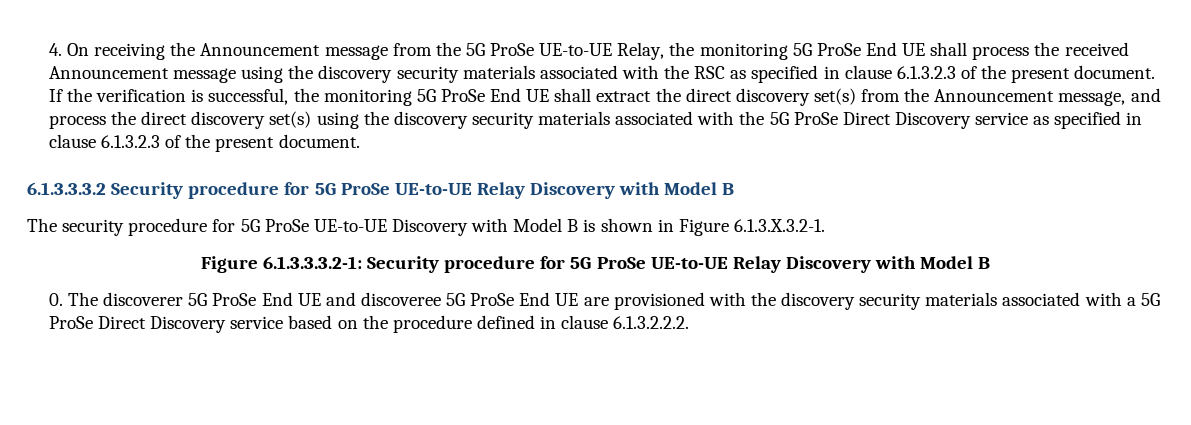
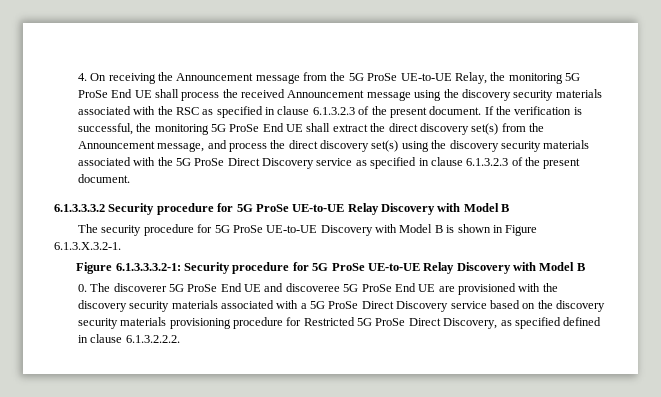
- 0. The discoverer 5G ProSe End UE and discoveree 5G ProSe End UE are provisioned with the discovery security materials associated with a 5G ProSe Direct Discovery service based on the procedure defined in clause 6.1.3.2.2.2.
+ 0. The discoverer 5G ProSe End UE and discoveree 5G ProSe End UE are provisioned with the discovery security materials associated with a 5G ProSe Direct Discovery service based on the discovery security materials provisioning procedure for Restricted 5G ProSe Direct Discovery, as specified defined in clause 6.1.3.2.2.2.

